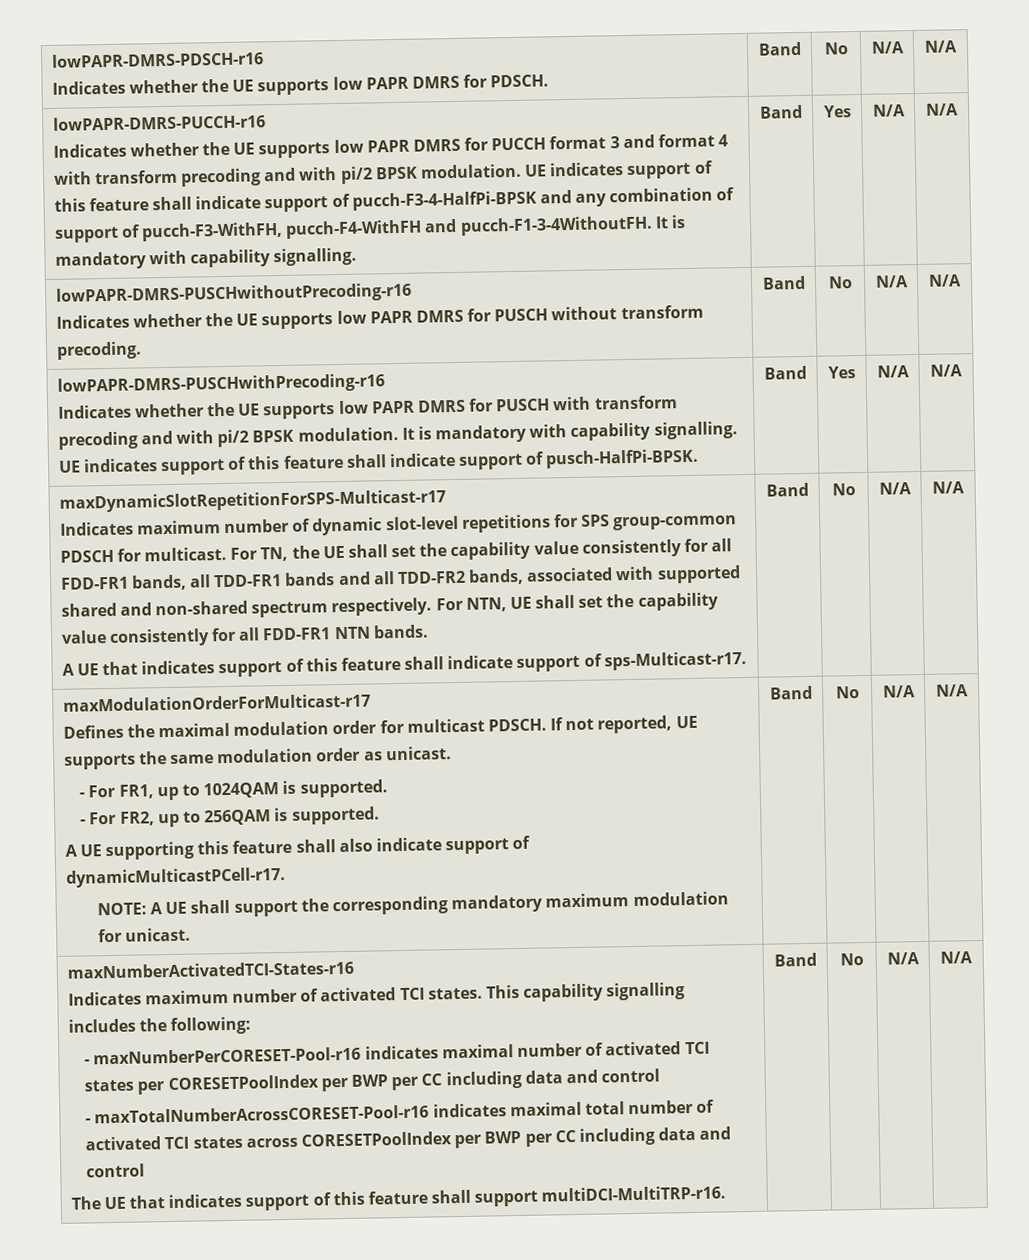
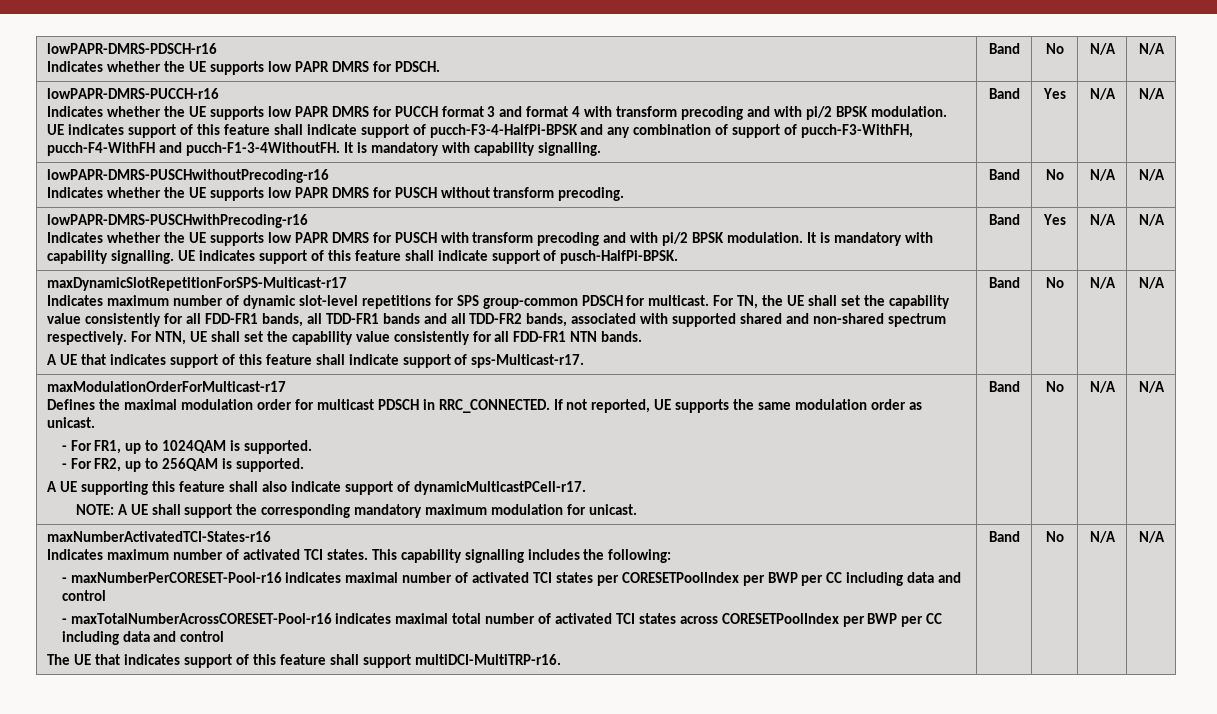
- Defines the maximal modulation order for multicast PDSCH.
+ Defines the maximal modulation order for multicast PDSCH in RRC_CONNECTED.

